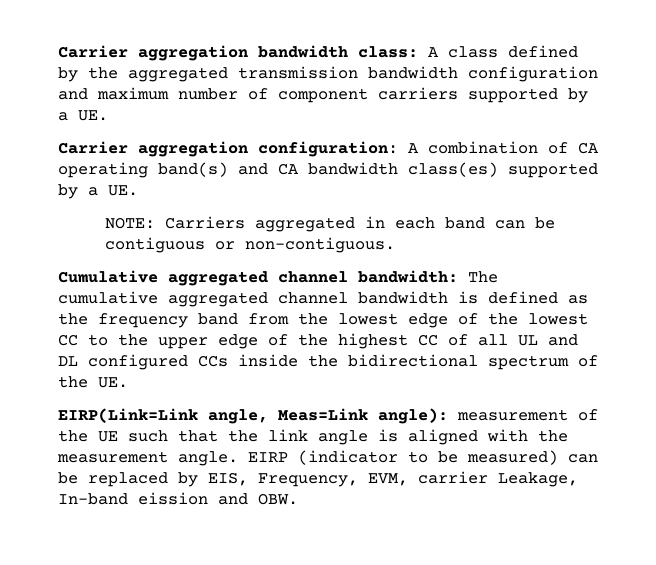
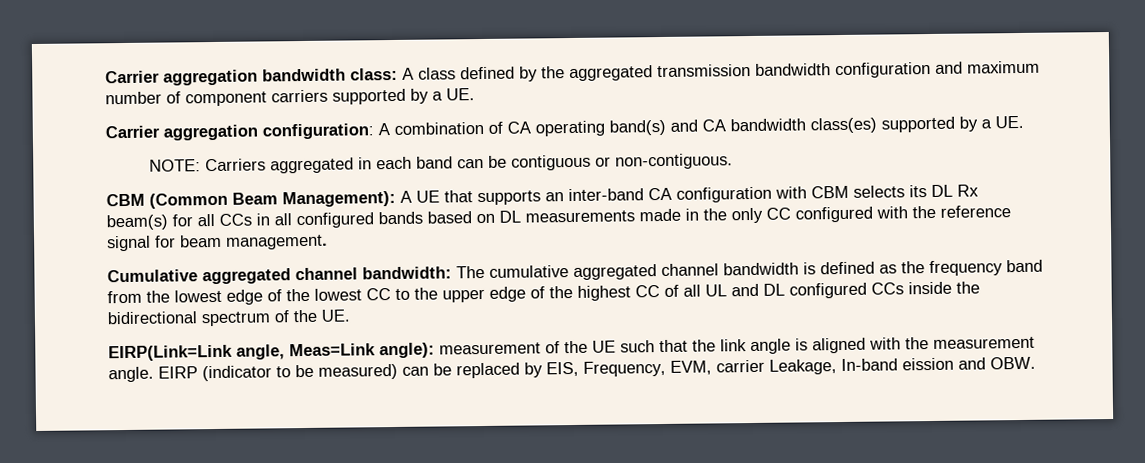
+ CBM (Common Beam Management): A UE that supports an inter-band CA configuration with CBM selects its DL Rx beam(s) for all CCs in all configured bands based on DL measurements made in the only CC configured with the reference signal for beam management.

